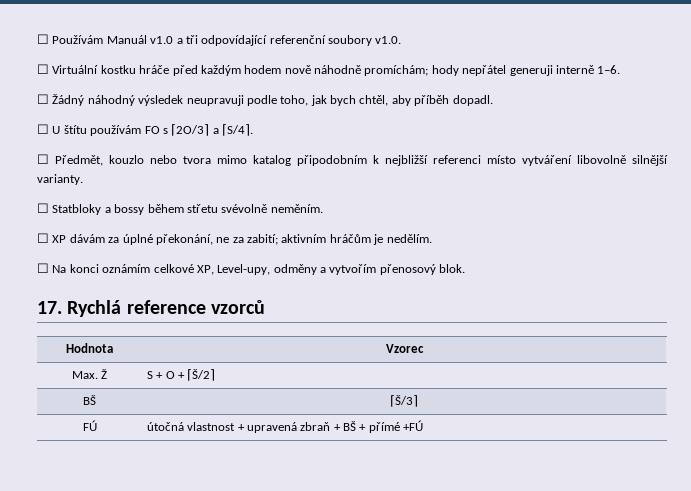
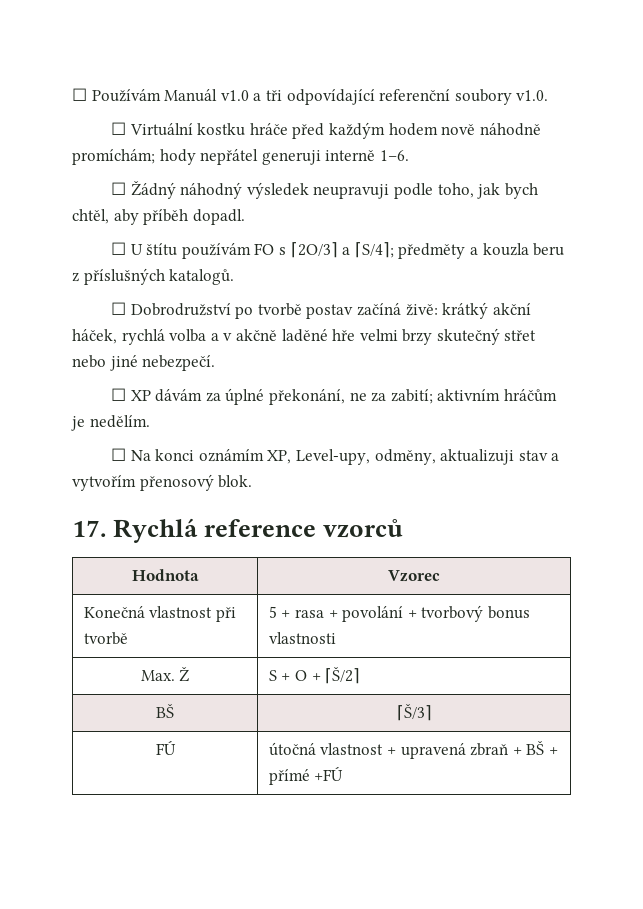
- ☐ U štítu používám FO s ⌈2O/3⌉ a ⌈S/4⌉.
- ☐ Předmět, kouzlo nebo tvora mimo katalog připodobním k nejbližší referenci místo vytváření libovolně silnější varianty.
- ☐ Statbloky a bossy během střetu svévolně neměním.
+ ☐ U štítu používám FO s ⌈2O/3⌉ a ⌈S/4⌉; předměty a kouzla beru z příslušných katalogů.
+ ☐ Dobrodružství po tvorbě postav začíná živě: krátký akční háček, rychlá volba a v akčně laděné hře velmi brzy skutečný střet nebo jiné nebezpečí.
- ☐ Na konci oznámím celkové XP, Level-upy, odměny a vytvořím přenosový blok.
+ ☐ Na konci oznámím XP, Level-upy, odměny, aktualizuji stav a vytvořím přenosový blok.
+ Konečná vlastnost při tvorbě | 5 + rasa + povolání + tvorbový bonus vlastnosti

